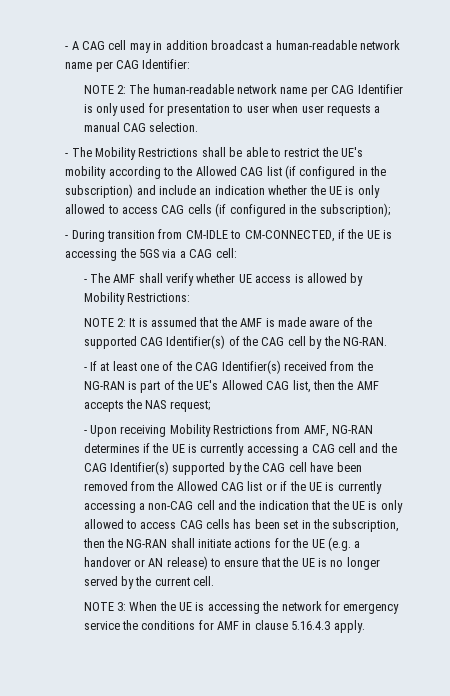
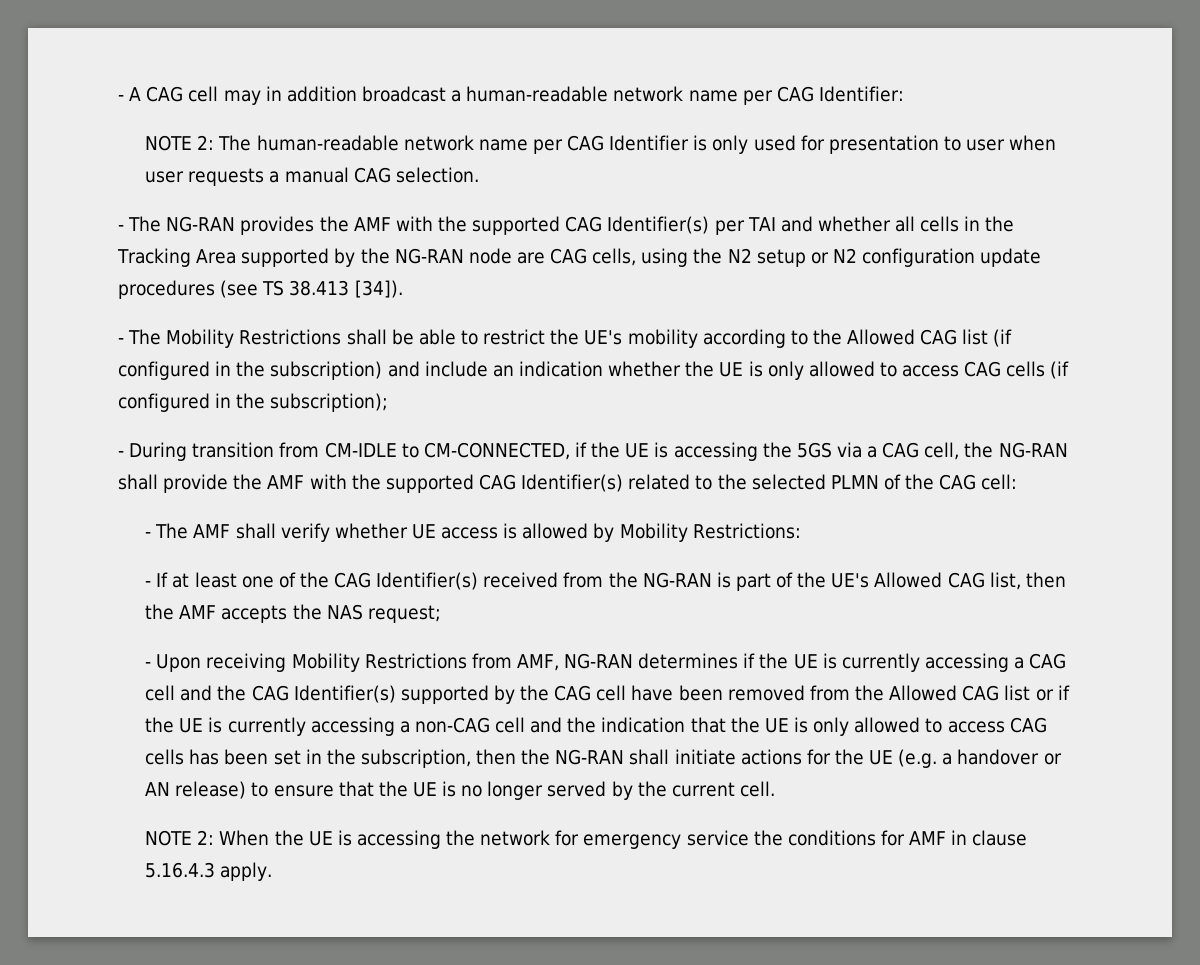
+ - The NG-RAN provides the AMF with the supported CAG Identifier(s) per TAI and whether all cells in the Tracking Area supported by the NG-RAN node are CAG cells, using the N2 setup or N2 configuration update procedures (see TS 38.413 [34]).
- - During transition from CM-IDLE to CM-CONNECTED, if the UE is accessing the 5GS via a CAG cell:
+ - During transition from CM-IDLE to CM-CONNECTED, if the UE is accessing the 5GS via a CAG cell, the NG-RAN shall provide the AMF with the supported CAG Identifier(s) related to the selected PLMN of the CAG cell:
- NOTE 2: It is assumed that the AMF is made aware of the supported CAG Identifier(s) of the CAG cell by the NG-RAN.
- NOTE 3: When the UE is accessing the network for emergency service the conditions for AMF in clause 5.16.4.3 apply.
+ NOTE 2: When the UE is accessing the network for emergency service the conditions for AMF in clause 5.16.4.3 apply.

